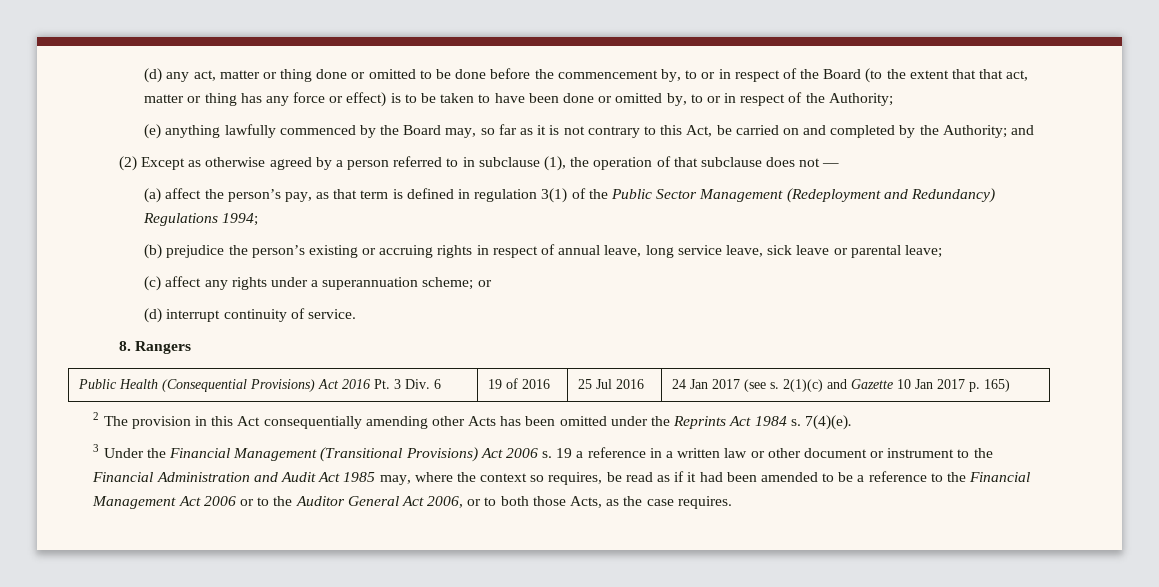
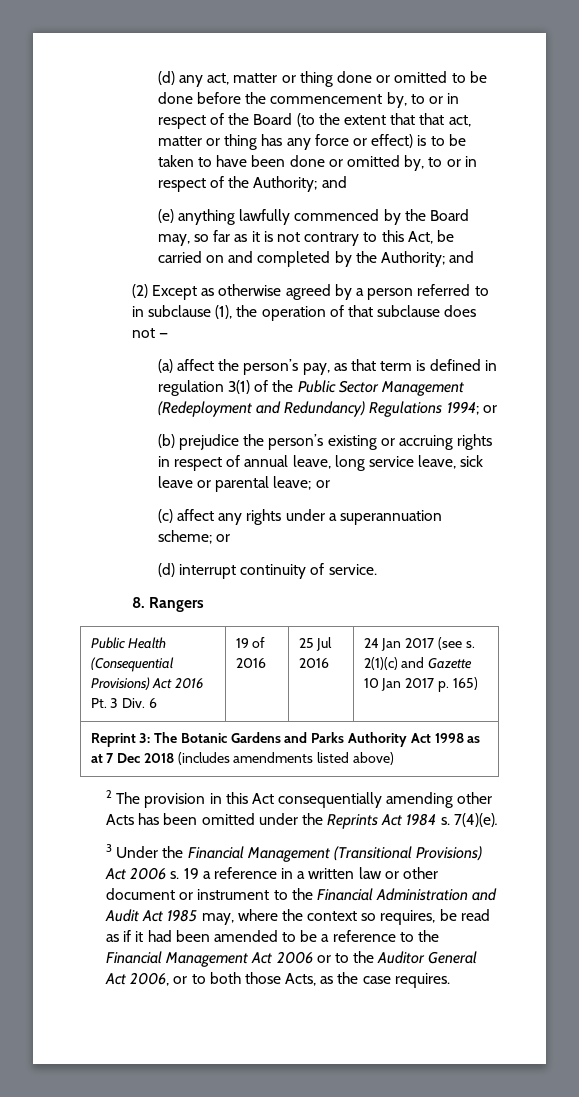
- (d) any act, matter or thing done or omitted to be done before the commencement by, to or in respect of the Board (to the extent that that act, matter or thing has any force or effect) is to be taken to have been done or omitted by, to or in respect of the Authority;
+ (d) any act, matter or thing done or omitted to be done before the commencement by, to or in respect of the Board (to the extent that that act, matter or thing has any force or effect) is to be taken to have been done or omitted by, to or in respect of the Authority; and
- (a) affect the person’s pay, as that term is defined in regulation 3(1) of the Public Sector Management (Redeployment and Redundancy) Regulations 1994;
+ (a) affect the person’s pay, as that term is defined in regulation 3(1) of the Public Sector Management (Redeployment and Redundancy) Regulations 1994; or
- (b) prejudice the person’s existing or accruing rights in respect of annual leave, long service leave, sick leave or parental leave;
+ (b) prejudice the person’s existing or accruing rights in respect of annual leave, long service leave, sick leave or parental leave; or
+ Reprint 3: The Botanic Gardens and Parks Authority Act 1998 as at 7 Dec 2018 (includes amendments listed above)

